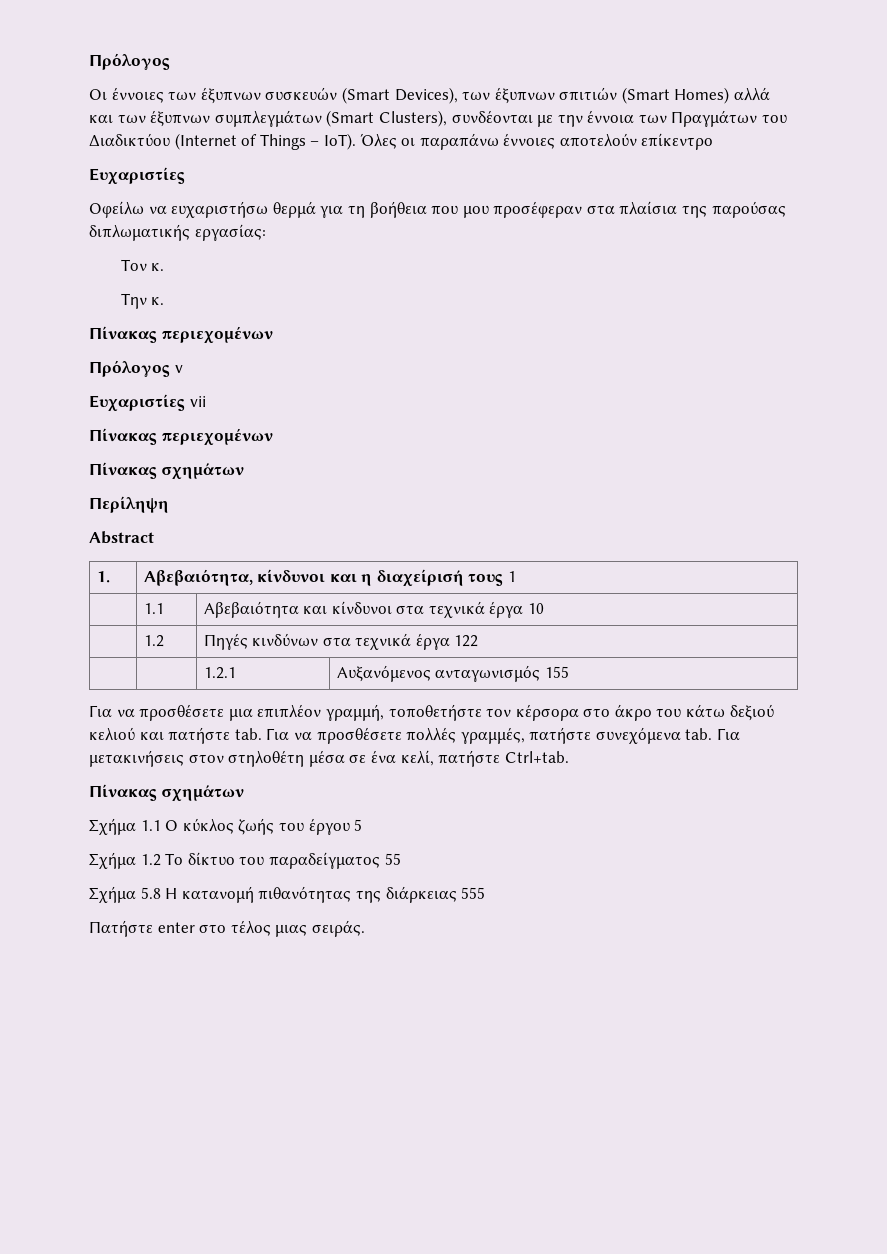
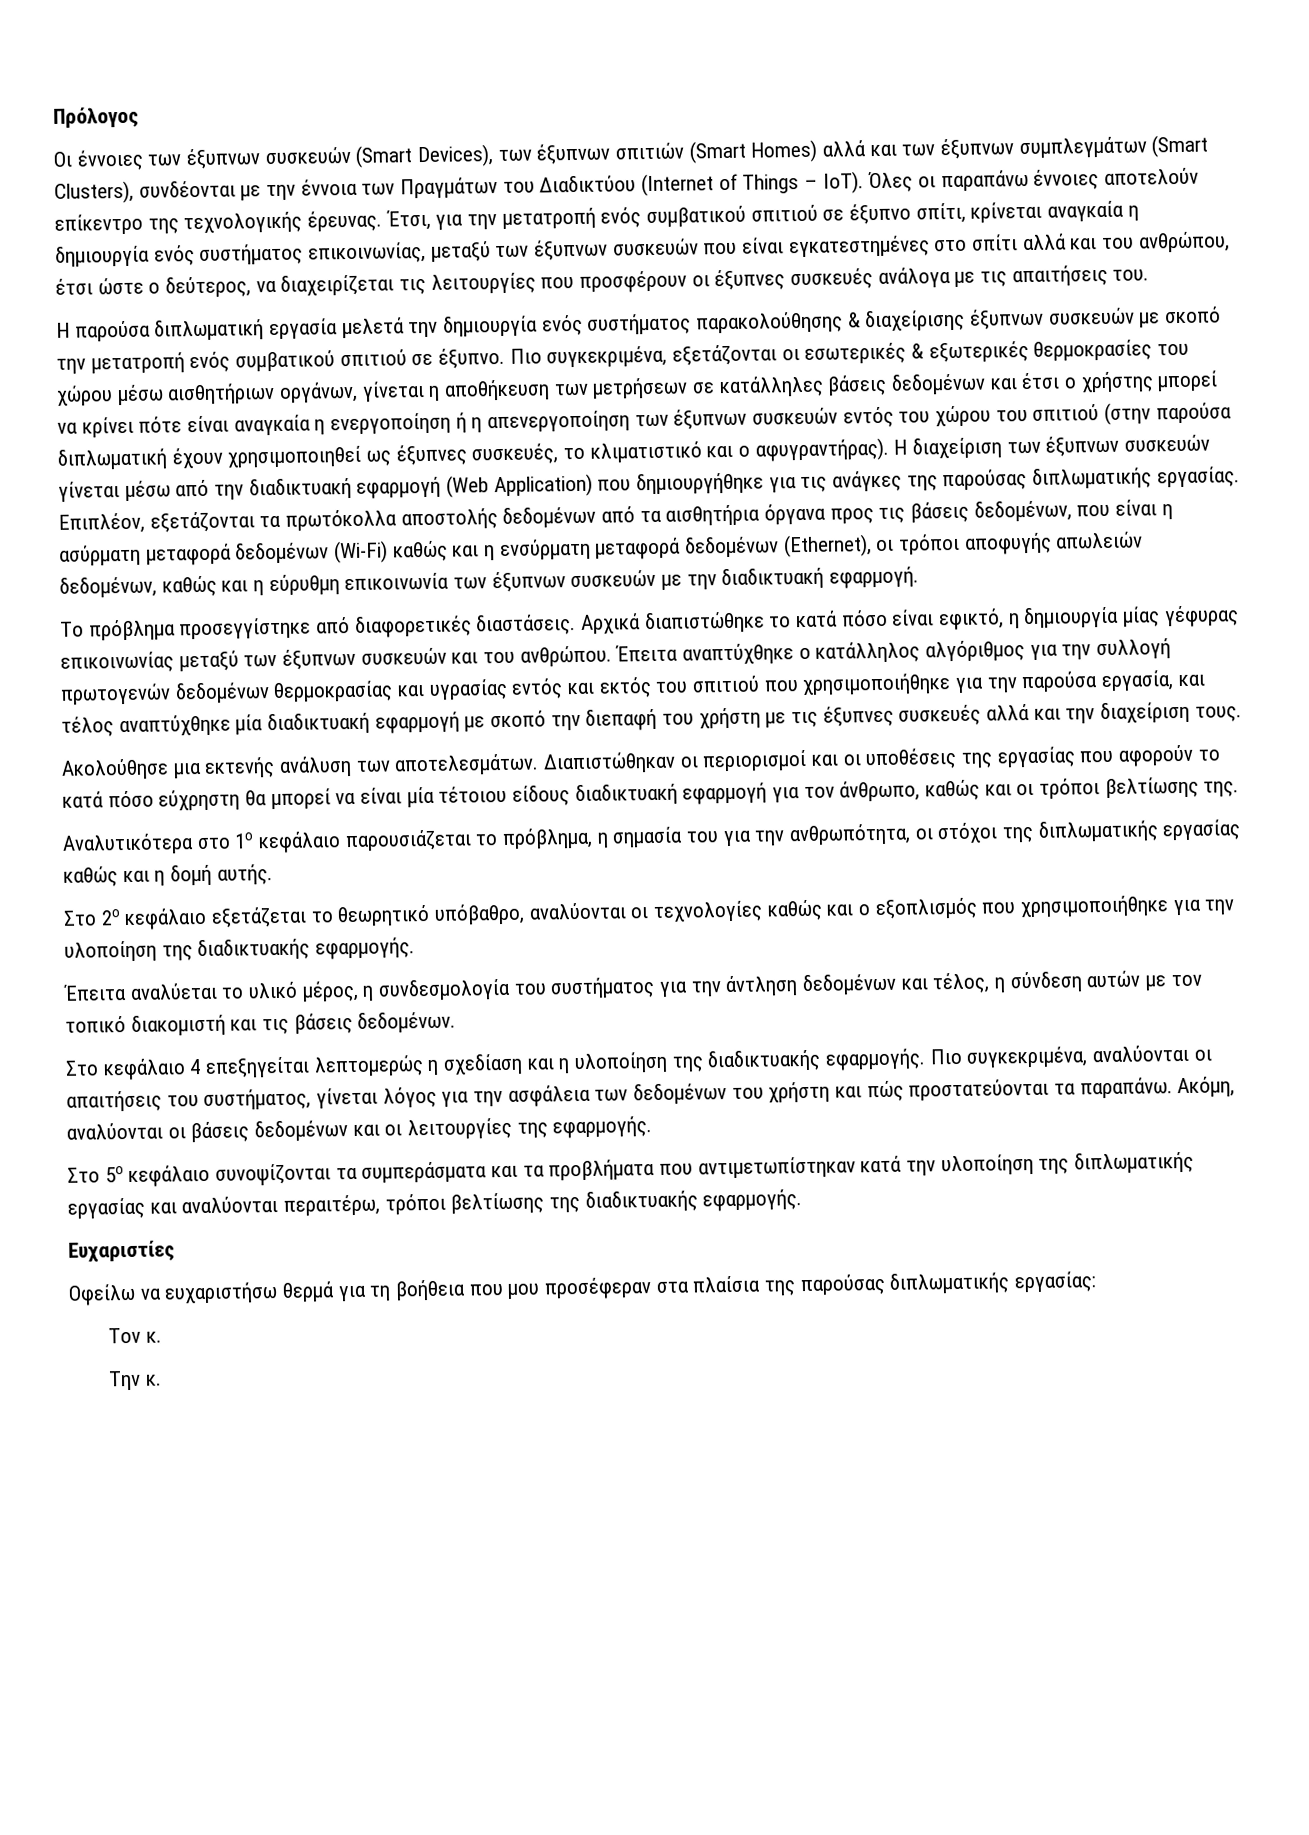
- Όλες οι παραπάνω έννοιες αποτελούν επίκεντρο
+ Όλες οι παραπάνω έννοιες αποτελούν επίκεντρο της τεχνολογικής έρευνας. Έτσι, για την μετατροπή ενός συμβατικού σπιτιού σε έξυπνο σπίτι, κρίνεται αναγκαία η δημιουργία ενός συστήματος επικοινωνίας, μεταξύ των έξυπνων συσκευών που είναι εγκατεστημένες στο σπίτι αλλά και του ανθρώπου, έτσι ώστε ο δεύτερος, να διαχειρίζεται τις λειτουργίες που προσφέρουν οι έξυπνες συσκευές ανάλογα με τις απαιτήσεις του.
+ Η παρούσα διπλωματική εργασία μελετά την δημιουργία ενός συστήματος παρακολούθησης & διαχείρισης έξυπνων συσκευών με σκοπό την μετατροπή ενός συμβατικού σπιτιού σε έξυπνο. Πιο συγκεκριμένα, εξετάζονται οι εσωτερικές & εξωτερικές θερμοκρασίες του χώρου μέσω αισθητήριων οργάνων, γίνεται η αποθήκευση των μετρήσεων σε κατάλληλες βάσεις δεδομένων και έτσι ο χρήστης μπορεί να κρίνει πότε είναι αναγκαία η ενεργοποίηση ή η απενεργοποίηση των έξυπνων συσκευών εντός του χώρου του σπιτιού (στην παρούσα διπλωματική έχουν χρησιμοποιηθεί ως έξυπνες συσκευές, το κλιματιστικό και ο αφυγραντήρας). Η διαχείριση των έξυπνων συσκευών γίνεται μέσω από την διαδικτυακή εφαρμογή (Web Application) που δημιουργήθηκε για τις ανάγκες της παρούσας διπλωματικής εργασίας. Επιπλέον, εξετάζονται τα πρωτόκολλα αποστολής δεδομένων από τα αισθητήρια όργανα προς τις βάσεις δεδομένων, που είναι η ασύρματη μεταφορά δεδομένων (Wi-Fi) καθώς και η ενσύρματη μεταφορά δεδομένων (Ethernet), οι τρόποι αποφυγής απωλειών δεδομένων, καθώς και η εύρυθμη επικοινωνία των έξυπνων συσκευών με την διαδικτυακή εφαρμογή.
+ Το πρόβλημα προσεγγίστηκε από διαφορετικές διαστάσεις. Αρχικά διαπιστώθηκε το κατά πόσο είναι εφικτό, η δημιουργία μίας γέφυρας επικοινωνίας μεταξύ των έξυπνων συσκευών και του ανθρώπου. Έπειτα αναπτύχθηκε ο κατάλληλος αλγόριθμος για την συλλογή πρωτογενών δεδομένων θερμοκρασίας και υγρασίας εντός και εκτός του σπιτιού που χρησιμοποιήθηκε για την παρούσα εργασία, και τέλος αναπτύχθηκε μία διαδικτυακή εφαρμογή με σκοπό την διεπαφή του χρήστη με τις έξυπνες συσκευές αλλά και την διαχείριση τους.
+ Ακολούθησε μια εκτενής ανάλυση των αποτελεσμάτων. Διαπιστώθηκαν οι περιορισμοί και οι υποθέσεις της εργασίας που αφορούν το κατά πόσο εύχρηστη θα μπορεί να είναι μία τέτοιου είδους διαδικτυακή εφαρμογή για τον άνθρωπο, καθώς και οι τρόποι βελτίωσης της.
+ Αναλυτικότερα στο 1ο κεφάλαιο παρουσιάζεται το πρόβλημα, η σημασία του για την ανθρωπότητα, οι στόχοι της διπλωματικής εργασίας καθώς και η δομή αυτής.
+ Στο 2ο κεφάλαιο εξετάζεται το θεωρητικό υπόβαθρο, αναλύονται οι τεχνολογίες καθώς και ο εξοπλισμός που χρησιμοποιήθηκε για την υλοποίηση της διαδικτυακής εφαρμογής.
+ Έπειτα αναλύεται το υλικό μέρος, η συνδεσμολογία του συστήματος για την άντληση δεδομένων και τέλος, η σύνδεση αυτών με τον τοπικό διακομιστή και τις βάσεις δεδομένων.
+ Στο κεφάλαιο 4 επεξηγείται λεπτομερώς η σχεδίαση και η υλοποίηση της διαδικτυακής εφαρμογής. Πιο συγκεκριμένα, αναλύονται οι απαιτήσεις του συστήματος, γίνεται λόγος για την ασφάλεια των δεδομένων του χρήστη και πώς προστατεύονται τα παραπάνω. Ακόμη, αναλύονται οι βάσεις δεδομένων και οι λειτουργίες της εφαρμογής.
+ Στο 5ο κεφάλαιο συνοψίζονται τα συμπεράσματα και τα προβλήματα που αντιμετωπίστηκαν κατά την υλοποίηση της διπλωματικής εργασίας και αναλύονται περαιτέρω, τρόποι βελτίωσης της διαδικτυακής εφαρμογής.
  Την κ.
- Πίνακας περιεχομένων
- Πρόλογος v
- Ευχαριστίες vii
- Πίνακας περιεχομένων
- Πίνακας σχημάτων
- Περίληψη
- Abstract
- 1. | Αβεβαιότητα, κίνδυνοι και η διαχείρισή τους 1
- | 1.1 | Αβεβαιότητα και κίνδυνοι στα τεχνικά έργα 10
- | 1.2 | Πηγές κινδύνων στα τεχνικά έργα 122
- | | 1.2.1 | Αυξανόμενος ανταγωνισμός 155
- Για να προσθέσετε μια επιπλέον γραμμή, τοποθετήστε τον κέρσορα στο άκρο του κάτω δεξιού κελιού και πατήστε tab. Για να προσθέσετε πολλές γραμμές, πατήστε συνεχόμενα tab. Για μετακινήσεις στον στηλοθέτη μέσα σε ένα κελί, πατήστε Ctrl+tab.
- Πίνακας σχημάτων
- Σχήμα 1.1 Ο κύκλος ζωής του έργου 5
- Σχήμα 1.2 Το δίκτυο του παραδείγματος 55
- Σχήμα 5.8 Η κατανομή πιθανότητας της διάρκειας 555
- Πατήστε enter στο τέλος μιας σειράς.

